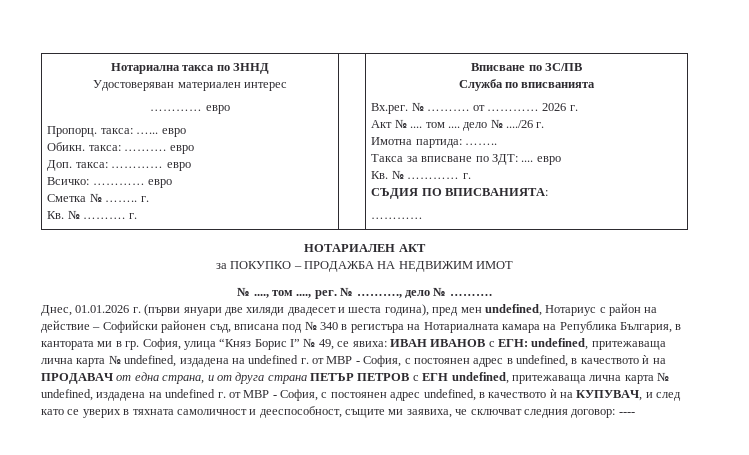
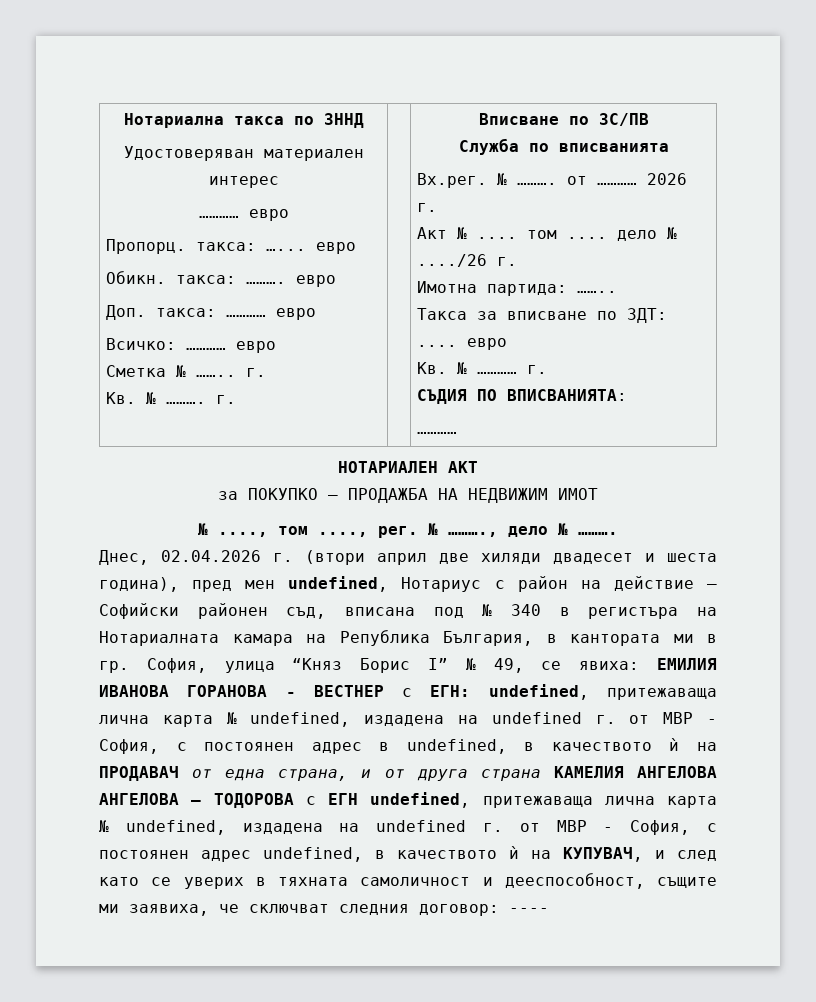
- Днес, 01.01.2026 г. (първи януари две хиляди двадесет и шеста година), пред мен undefined, Нотариус с район на действие – Софийски районен съд, вписана под № 340 в регистъра на Нотариалната камара на Република България, в кантората ми в гр.
+ Днес, 02.04.2026 г. (втори април две хиляди двадесет и шеста година), пред мен undefined, Нотариус с район на действие – Софийски районен съд, вписана под № 340 в регистъра на Нотариалната камара на Република България, в кантората ми в гр.
- ИВАН ИВАНОВ с ЕГН:
+ ЕМИЛИЯ ИВАНОВА ГОРАНОВА - ВЕСТНЕР с ЕГН:
- undefined, притежаваща лична карта № undefined, издадена на undefined г. от МВР - София, с постоянен адрес в undefined, в качеството ѝ на ПРОДАВАЧ от една страна, и от друга страна ПЕТЪР ПЕТРОВ с ЕГН undefined, притежаваща лична карта № undefined, издадена на undefined г. от МВР - София, с постоянен адрес undefined, в качеството ѝ на КУПУВАЧ, и след като се уверих в тяхната самоличност и дееспособност, същите ми заявиха, че сключват следния договор:
+ undefined, притежаваща лична карта № undefined, издадена на undefined г. от МВР - София, с постоянен адрес в undefined, в качеството ѝ на ПРОДАВАЧ от една страна, и от друга страна КАМЕЛИЯ АНГЕЛОВА АНГЕЛОВА – ТОДОРОВА с ЕГН undefined, притежаваща лична карта № undefined, издадена на undefined г. от МВР - София, с постоянен адрес undefined, в качеството ѝ на КУПУВАЧ, и след като се уверих в тяхната самоличност и дееспособност, същите ми заявиха, че сключват следния договор:

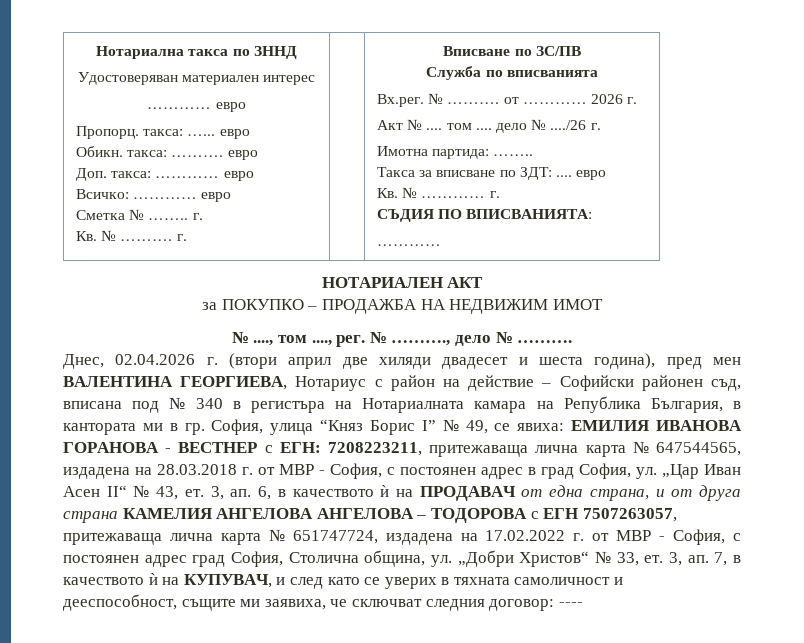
- Днес, 02.04.2026 г. (втори април две хиляди двадесет и шеста година), пред мен undefined, Нотариус с район на действие – Софийски районен съд, вписана под № 340 в регистъра на Нотариалната камара на Република България, в кантората ми в гр.
+ Днес, 02.04.2026 г. (втори април две хиляди двадесет и шеста година), пред мен ВАЛЕНТИНА ГЕОРГИЕВА, Нотариус с район на действие – Софийски районен съд, вписана под № 340 в регистъра на Нотариалната камара на Република България, в кантората ми в гр.
- undefined, притежаваща лична карта № undefined, издадена на undefined г. от МВР - София, с постоянен адрес в undefined, в качеството ѝ на ПРОДАВАЧ от една страна, и от друга страна КАМЕЛИЯ АНГЕЛОВА АНГЕЛОВА – ТОДОРОВА с ЕГН undefined, притежаваща лична карта № undefined, издадена на undefined г. от МВР - София, с постоянен адрес undefined, в качеството ѝ на КУПУВАЧ, и след като се уверих в тяхната самоличност и дееспособност, същите ми заявиха, че сключват следния договор:
+ 7208223211, притежаваща лична карта № 647544565, издадена на 28.03.2018 г. от МВР - София, с постоянен адрес в град София, ул. „Цар Иван Асен II“ № 43, ет. 3, ап. 6, в качеството ѝ на ПРОДАВАЧ от една страна, и от друга страна КАМЕЛИЯ АНГЕЛОВА АНГЕЛОВА – ТОДОРОВА с ЕГН 7507263057, притежаваща лична карта № 651747724, издадена на 17.02.2022 г. от МВР - София, с постоянен адрес град София, Столична община, ул. „Добри Христов“ № 33, ет. 3, ап. 7, в качеството ѝ на КУПУВАЧ, и след като се уверих в тяхната самоличност и дееспособност, същите ми заявиха, че сключват следния договор:

